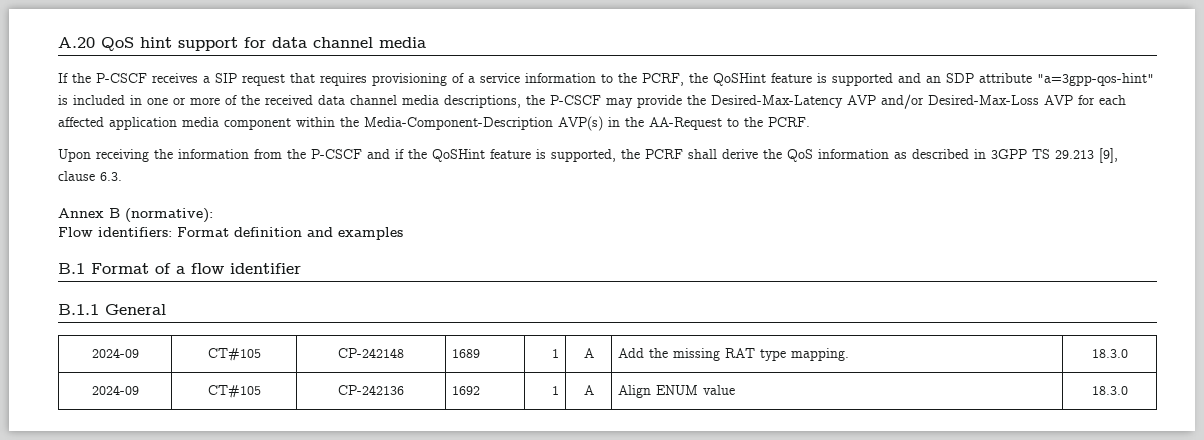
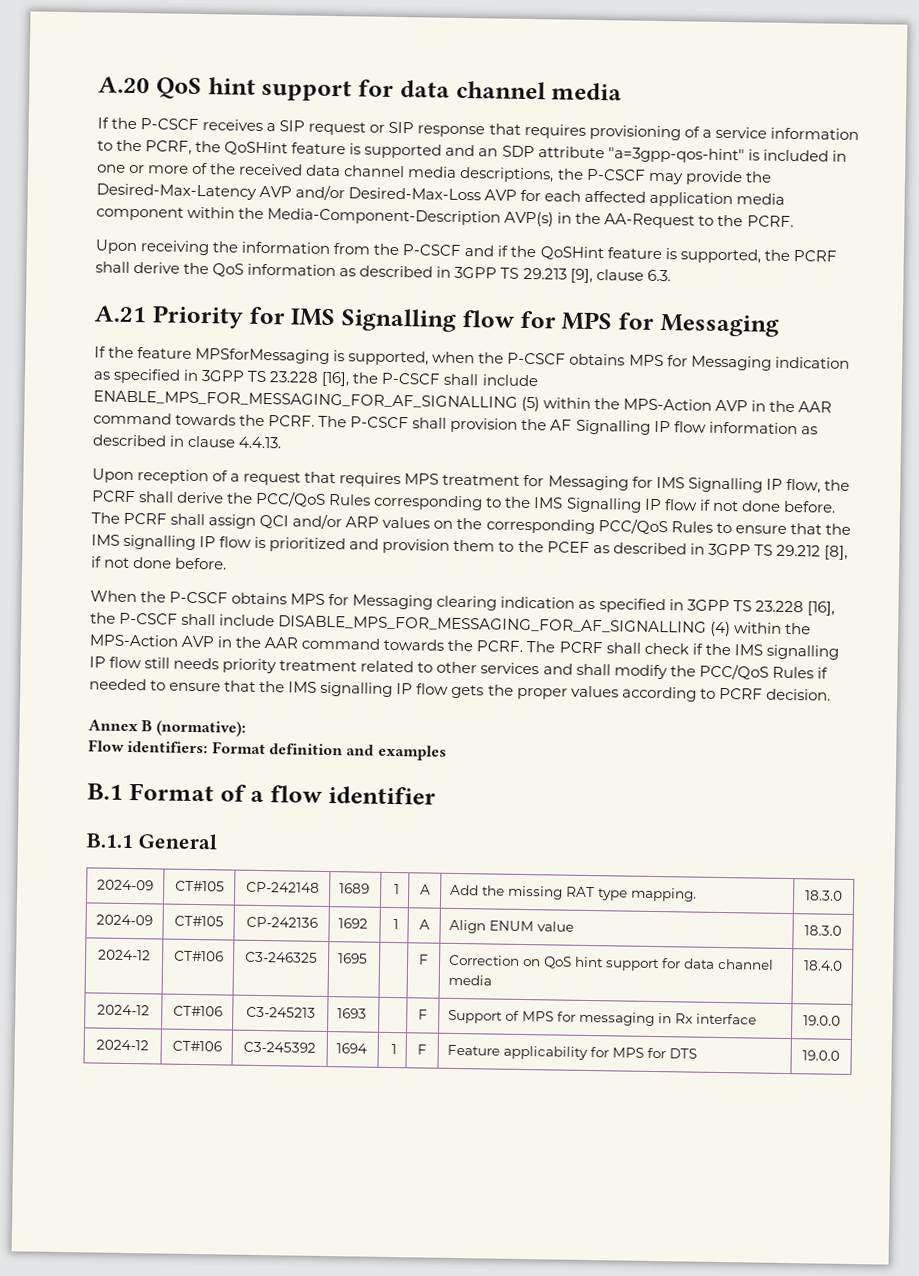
- If the P-CSCF receives a SIP request that requires provisioning of a service information to the PCRF, the QoSHint feature is supported and an SDP attribute "a=3gpp-qos-hint" is included in one or more of the received data channel media descriptions, the P-CSCF may provide the Desired-Max-Latency AVP and/or Desired-Max-Loss AVP for each affected application media component within the Media-Component-Description AVP(s) in the AA-Request to the PCRF.
+ If the P-CSCF receives a SIP request or SIP response that requires provisioning of a service information to the PCRF, the QoSHint feature is supported and an SDP attribute "a=3gpp-qos-hint" is included in one or more of the received data channel media descriptions, the P-CSCF may provide the Desired-Max-Latency AVP and/or Desired-Max-Loss AVP for each affected application media component within the Media-Component-Description AVP(s) in the AA-Request to the PCRF.
+ A.21 Priority for IMS Signalling flow for MPS for Messaging
+ If the feature MPSforMessaging is supported, when the P-CSCF obtains MPS for Messaging indication as specified in 3GPP TS 23.228 [16], the P-CSCF shall include ENABLE_MPS_FOR_MESSAGING_FOR_AF_SIGNALLING (5) within the MPS-Action AVP in the AAR command towards the PCRF. The P-CSCF shall provision the AF Signalling IP flow information as described in clause 4.4.13.
+ Upon reception of a request that requires MPS treatment for Messaging for IMS Signalling IP flow, the PCRF shall derive the PCC/QoS Rules corresponding to the IMS Signalling IP flow if not done before. The PCRF shall assign QCI and/or ARP values on the corresponding PCC/QoS Rules to ensure that the IMS signalling IP flow is prioritized and provision them to the PCEF as described in 3GPP TS 29.212 [8], if not done before.
+ When the P-CSCF obtains MPS for Messaging clearing indication as specified in 3GPP TS 23.228 [16], the P-CSCF shall include DISABLE_MPS_FOR_MESSAGING_FOR_AF_SIGNALLING (4) within the MPS-Action AVP in the AAR command towards the PCRF. The PCRF shall check if the IMS signalling IP flow still needs priority treatment related to other services and shall modify the PCC/QoS Rules if needed to ensure that the IMS signalling IP flow gets the proper values according to PCRF decision.
+ 2024-12 | CT#106 | C3-246325 | 1695 | | F | Correction on QoS hint support for data channel media | 18.4.0
+ 2024-12 | CT#106 | C3-245213 | 1693 | | F | Support of MPS for messaging in Rx interface | 19.0.0
+ 2024-12 | CT#106 | C3-245392 | 1694 | 1 | F | Feature applicability for MPS for DTS | 19.0.0

